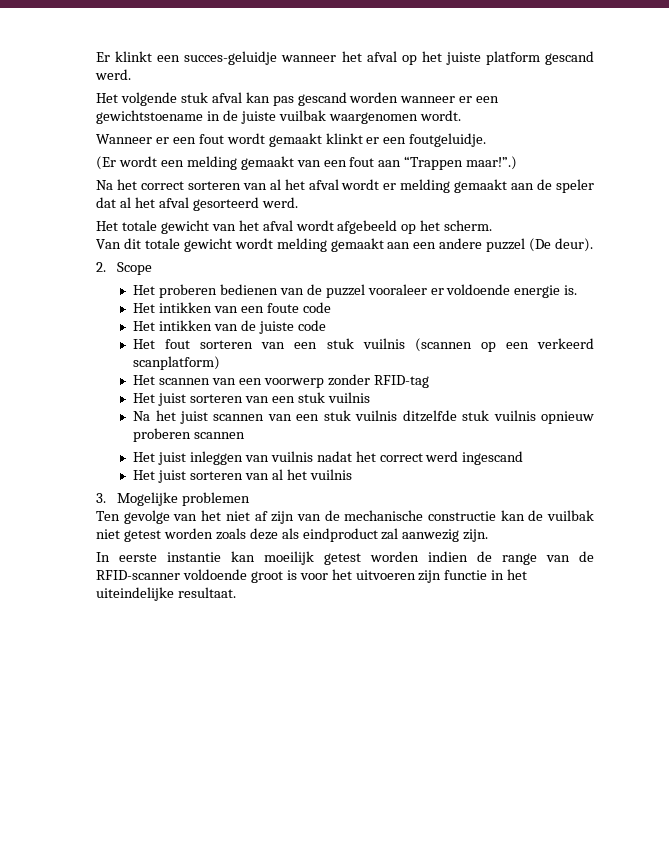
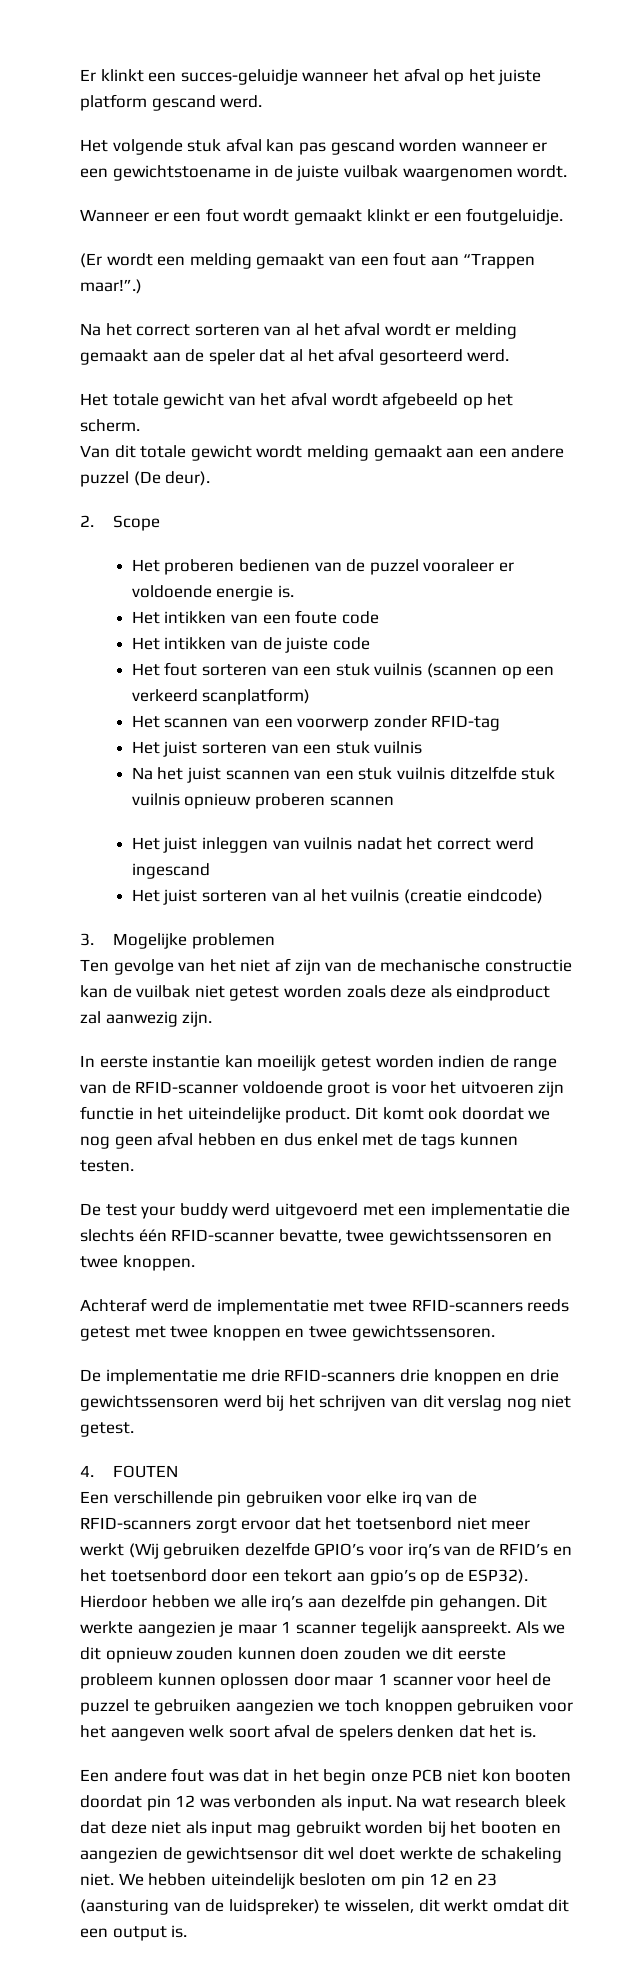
- Het juist sorteren van al het vuilnis
+ Het juist sorteren van al het vuilnis (creatie eindcode)
- In eerste instantie kan moeilijk getest worden indien de range van de RFID-scanner voldoende groot is voor het uitvoeren zijn functie in het uiteindelijke resultaat.
+ In eerste instantie kan moeilijk getest worden indien de range van de RFID-scanner voldoende groot is voor het uitvoeren zijn functie in het uiteindelijke product. Dit komt ook doordat we nog geen afval hebben en dus enkel met de tags kunnen testen.
+ De test your buddy werd uitgevoerd met een implementatie die slechts één RFID-scanner bevatte, twee gewichtssensoren en twee knoppen.
+ Achteraf werd de implementatie met twee RFID-scanners reeds getest met twee knoppen en twee gewichtssensoren.
+ De implementatie me drie RFID-scanners drie knoppen en drie gewichtssensoren werd bij het schrijven van dit verslag nog niet getest.
+ 4. FOUTEN
+ Een verschillende pin gebruiken voor elke irq van de RFID-scanners zorgt ervoor dat het toetsenbord niet meer werkt (Wij gebruiken dezelfde GPIO’s voor irq’s van de RFID’s en het toetsenbord door een tekort aan gpio’s op de ESP32). Hierdoor hebben we alle irq’s aan dezelfde pin gehangen. Dit werkte aangezien je maar 1 scanner tegelijk aanspreekt. Als we dit opnieuw zouden kunnen doen zouden we dit eerste probleem kunnen oplossen door maar 1 scanner voor heel de puzzel te gebruiken aangezien we toch knoppen gebruiken voor het aangeven welk soort afval de spelers denken dat het is.
+ Een andere fout was dat in het begin onze PCB niet kon booten doordat pin 12 was verbonden als input. Na wat research bleek dat deze niet als input mag gebruikt worden bij het booten en aangezien de gewichtsensor dit wel doet werkte de schakeling niet. We hebben uiteindelijk besloten om pin 12 en 23 (aansturing van de luidspreker) te wisselen, dit werkt omdat dit een output is.

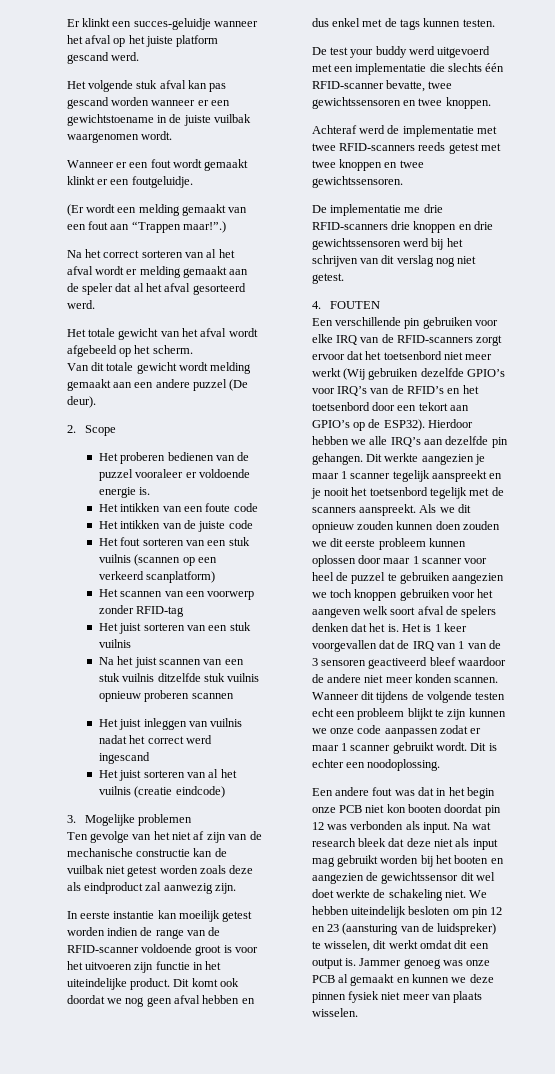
- Een verschillende pin gebruiken voor elke irq van de RFID-scanners zorgt ervoor dat het toetsenbord niet meer werkt (Wij gebruiken dezelfde GPIO’s voor irq’s van de RFID’s en het toetsenbord door een tekort aan gpio’s op de ESP32).
+ Een verschillende pin gebruiken voor elke IRQ van de RFID-scanners zorgt ervoor dat het toetsenbord niet meer werkt (Wij gebruiken dezelfde GPIO’s voor IRQ’s van de RFID’s en het toetsenbord door een tekort aan GPIO’s op de ESP32).
- Hierdoor hebben we alle irq’s aan dezelfde pin gehangen.
+ Hierdoor hebben we alle IRQ’s aan dezelfde pin gehangen.
- Dit werkte aangezien je maar 1 scanner tegelijk aanspreekt.
+ Dit werkte aangezien je maar 1 scanner tegelijk aanspreekt en je nooit het toetsenbord tegelijk met de scanners aanspreekt.
+ Het is 1 keer voorgevallen dat de IRQ van 1 van de 3 sensoren geactiveerd bleef waardoor de andere niet meer konden scannen. Wanneer dit tijdens de volgende testen echt een probleem blijkt te zijn kunnen we onze code aanpassen zodat er maar 1 scanner gebruikt wordt. Dit is echter een noodoplossing.
- Na wat research bleek dat deze niet als input mag gebruikt worden bij het booten en aangezien de gewichtsensor dit wel doet werkte de schakeling niet.
+ Na wat research bleek dat deze niet als input mag gebruikt worden bij het booten en aangezien de gewichtssensor dit wel doet werkte de schakeling niet.
+ Jammer genoeg was onze PCB al gemaakt en kunnen we deze pinnen fysiek niet meer van plaats wisselen.

